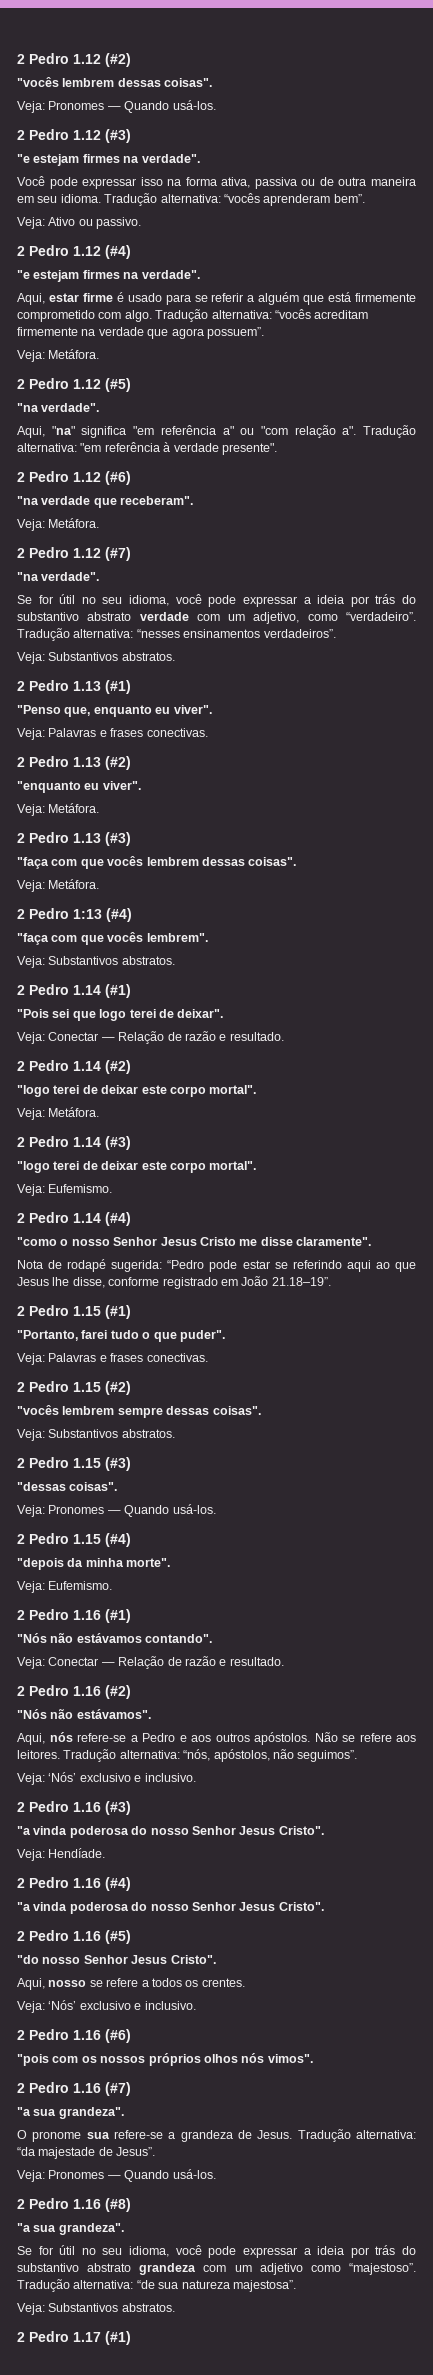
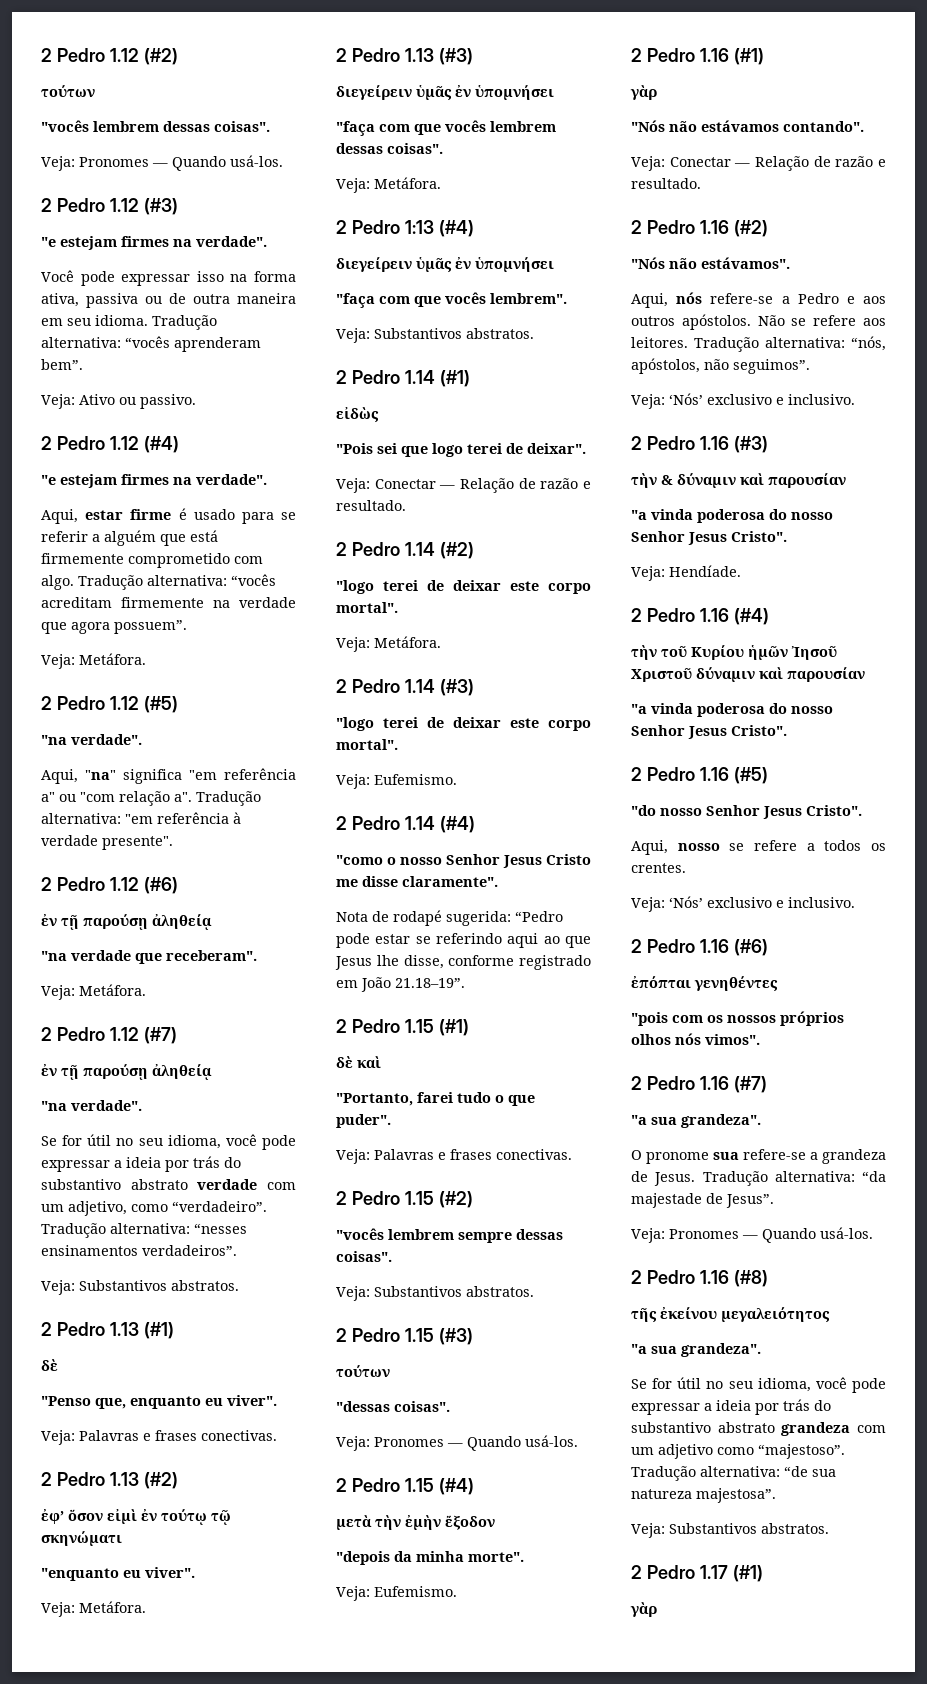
  2 Pedro 1.12 (#2)
+ τούτων
  2 Pedro 1.12 (#6)
+ ἐν τῇ παρούσῃ ἀληθείᾳ
  2 Pedro 1.12 (#7)
+ ἐν τῇ παρούσῃ ἀληθείᾳ
  2 Pedro 1.13 (#1)
+ δὲ
+ ἐφ’ ὅσον εἰμὶ ἐν τούτῳ τῷ σκηνώματι
  2 Pedro 1.13 (#3)
+ διεγείρειν ὑμᾶς ἐν ὑπομνήσει
  2 Pedro 1:13 (#4)
+ διεγείρειν ὑμᾶς ἐν ὑπομνήσει
+ εἰδὼς
+ δὲ καὶ
  2 Pedro 1.15 (#3)
+ τούτων
+ μετὰ τὴν ἐμὴν ἔξοδον
  2 Pedro 1.16 (#1)
+ γὰρ
+ τὴν & δύναμιν καὶ παρουσίαν
+ τὴν τοῦ Κυρίου ἡμῶν Ἰησοῦ Χριστοῦ δύναμιν καὶ παρουσίαν
+ ἐπόπται γενηθέντες
+ τῆς ἐκείνου μεγαλειότητος
  2 Pedro 1.17 (#1)
+ γὰρ

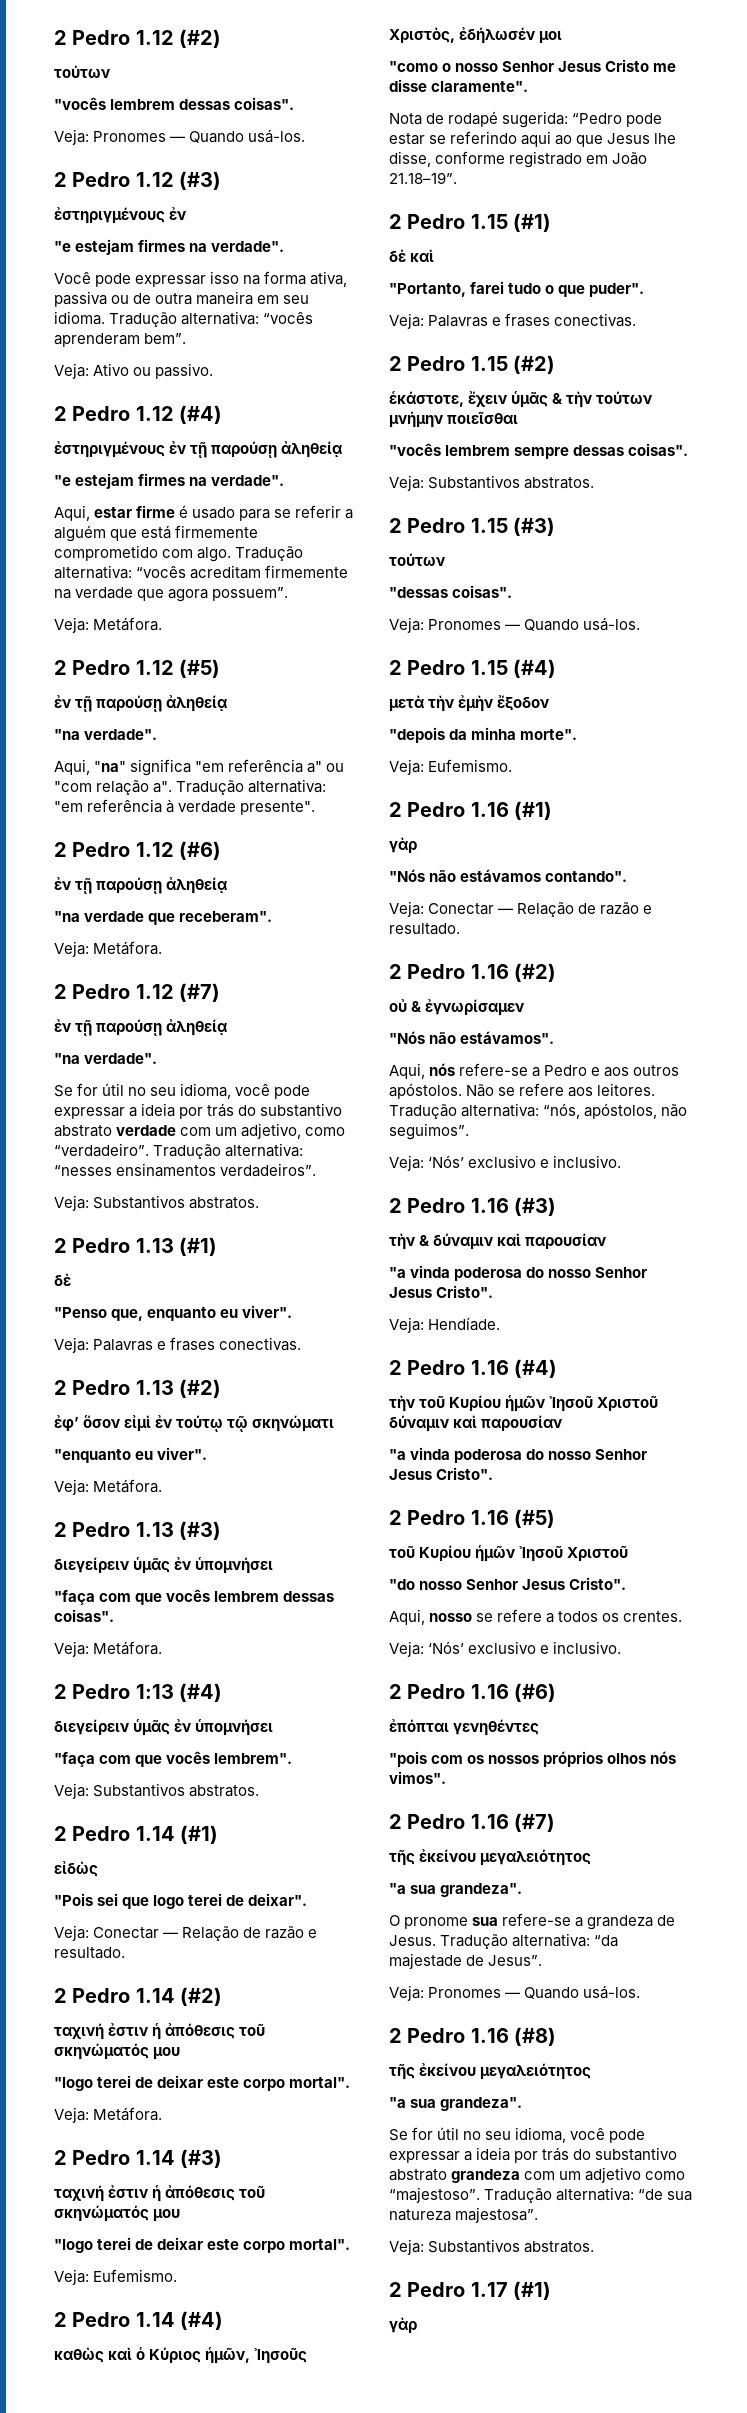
  2 Pedro 1.12 (#3)
+ ἐστηριγμένους ἐν
+ ἐστηριγμένους ἐν τῇ παρούσῃ ἀληθείᾳ
  2 Pedro 1.12 (#5)
+ ἐν τῇ παρούσῃ ἀληθείᾳ
  2 Pedro 1.14 (#2)
+ ταχινή ἐστιν ἡ ἀπόθεσις τοῦ σκηνώματός μου
  2 Pedro 1.14 (#3)
+ ταχινή ἐστιν ἡ ἀπόθεσις τοῦ σκηνώματός μου
+ καθὼς καὶ ὁ Κύριος ἡμῶν, Ἰησοῦς Χριστὸς, ἐδήλωσέν μοι
+ ἑκάστοτε, ἔχειν ὑμᾶς & τὴν τούτων μνήμην ποιεῖσθαι
+ οὐ & ἐγνωρίσαμεν
  2 Pedro 1.16 (#5)
+ τοῦ Κυρίου ἡμῶν Ἰησοῦ Χριστοῦ
  2 Pedro 1.16 (#7)
+ τῆς ἐκείνου μεγαλειότητος

